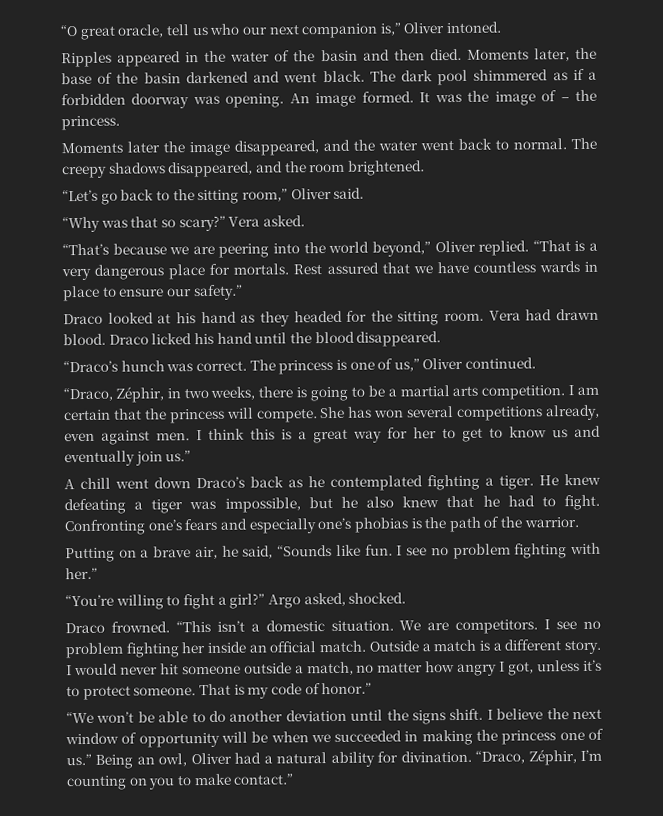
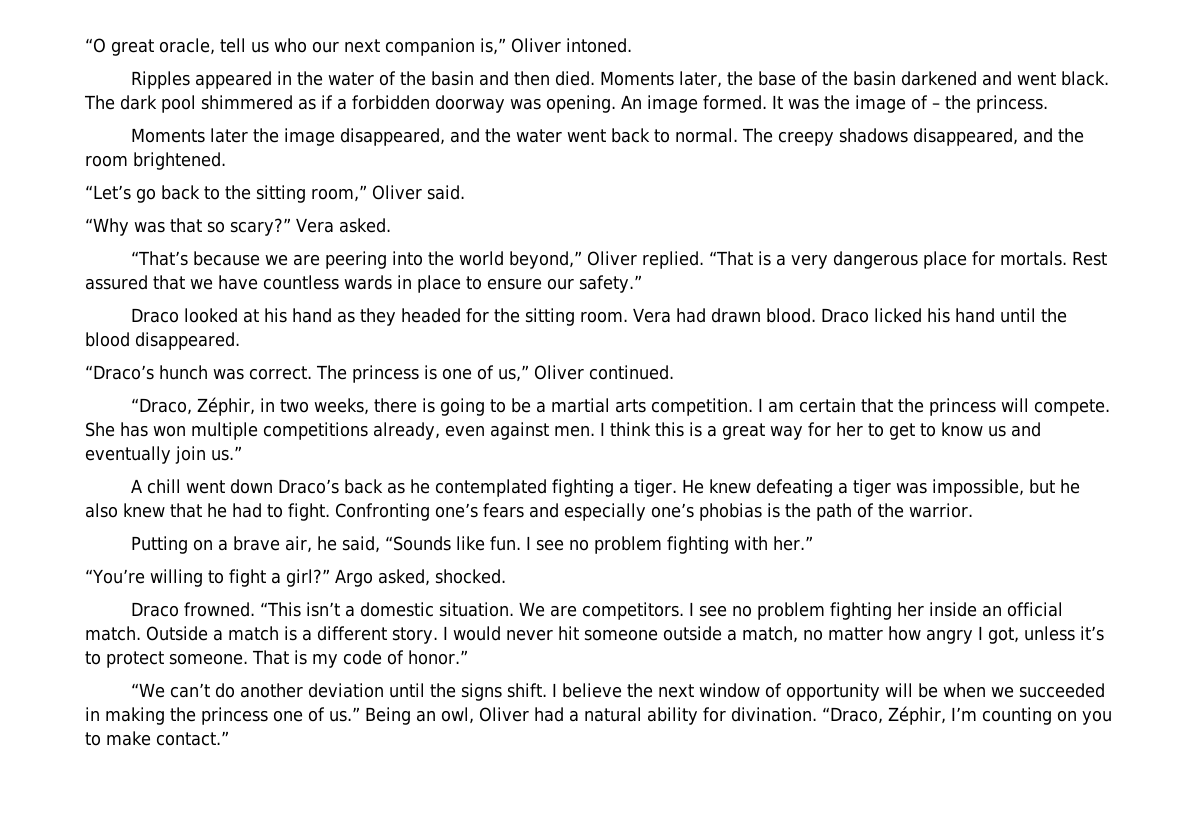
- She has won several competitions already, even against men.
+ She has won multiple competitions already, even against men.
- “We won’t be able to do another deviation until the signs shift.
+ “We can’t do another deviation until the signs shift.

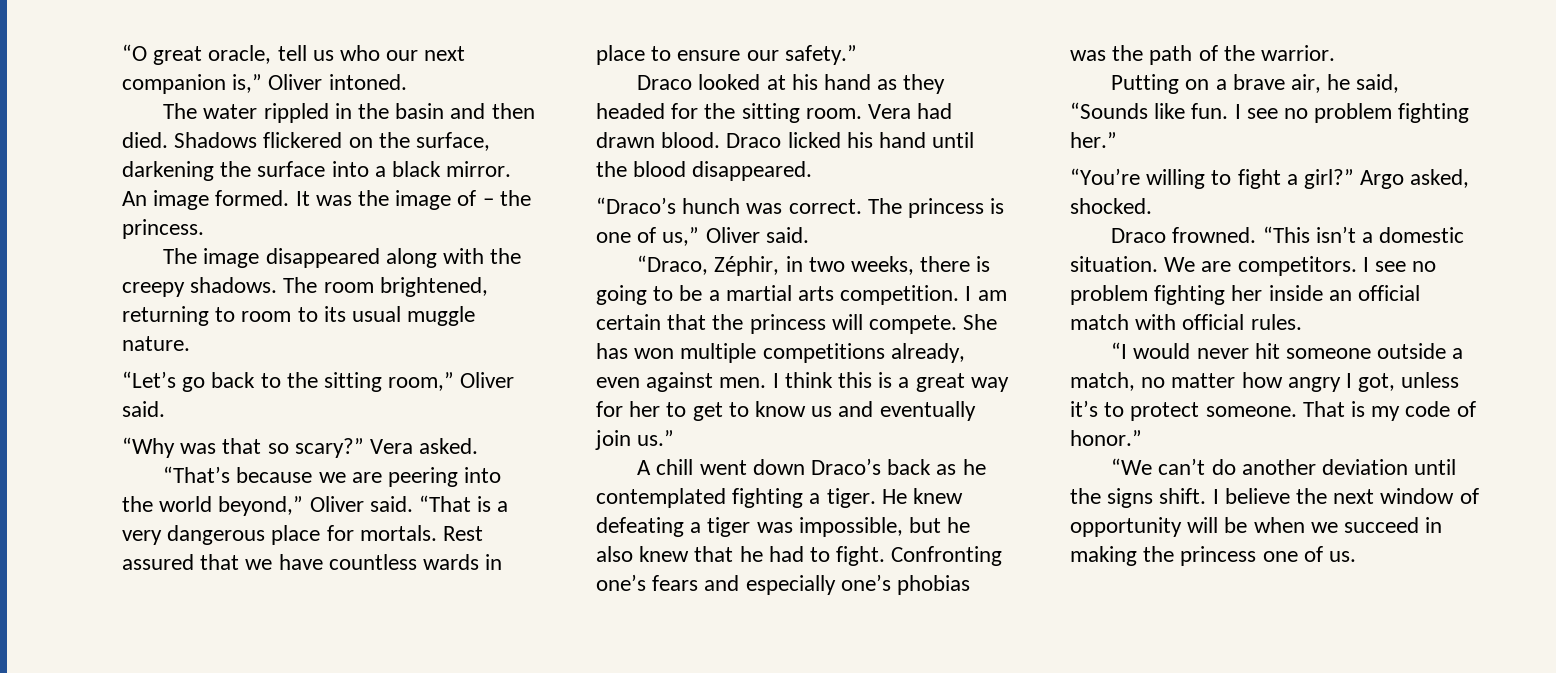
- Ripples appeared in the water of the basin and then died. Moments later, the base of the basin darkened and went black. The dark pool shimmered as if a forbidden doorway was opening.
+ The water rippled in the basin and then died. Shadows flickered on the surface, darkening the surface into a black mirror.
- Moments later the image disappeared, and the water went back to normal. The creepy shadows disappeared, and the room brightened.
+ The image disappeared along with the creepy shadows. The room brightened, returning to room to its usual muggle nature.
- “That’s because we are peering into the world beyond,” Oliver replied.
+ “That’s because we are peering into the world beyond,” Oliver said.
- The princess is one of us,” Oliver continued.
+ The princess is one of us,” Oliver said.
- Confronting one’s fears and especially one’s phobias is the path of the warrior.
+ Confronting one’s fears and especially one’s phobias was the path of the warrior.
- I see no problem fighting with her.”
+ I see no problem fighting her.”
- I see no problem fighting her inside an official match. Outside a match is a different story. I would never hit someone outside a match, no matter how angry I got, unless it’s to protect someone.
+ I see no problem fighting her inside an official match with official rules.
+ “I would never hit someone outside a match, no matter how angry I got, unless it’s to protect someone.
- I believe the next window of opportunity will be when we succeeded in making the princess one of us.” Being an owl, Oliver had a natural ability for divination. “Draco, Zéphir, I’m counting on you to make contact.”
+ I believe the next window of opportunity will be when we succeed in making the princess one of us.

